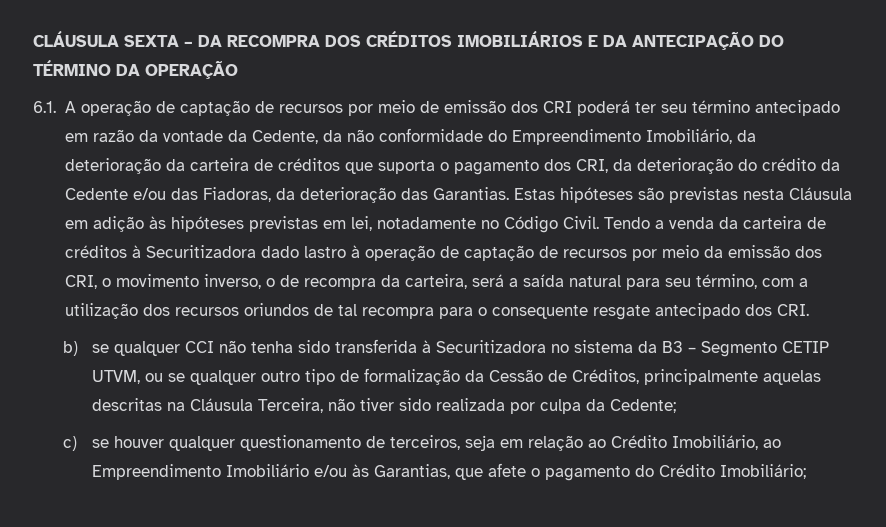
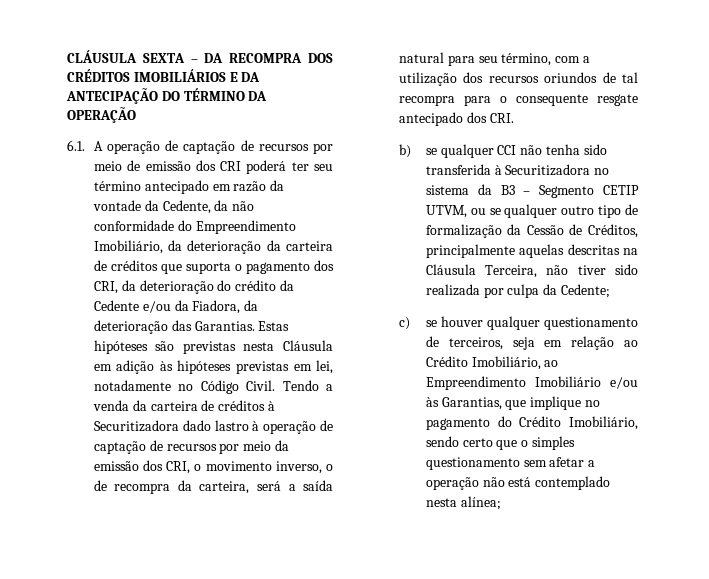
- 6.1. A operação de captação de recursos por meio de emissão dos CRI poderá ter seu término antecipado em razão da vontade da Cedente, da não conformidade do Empreendimento Imobiliário, da deterioração da carteira de créditos que suporta o pagamento dos CRI, da deterioração do crédito da Cedente e/ou das Fiadoras, da deterioração das Garantias.
+ 6.1. A operação de captação de recursos por meio de emissão dos CRI poderá ter seu término antecipado em razão da vontade da Cedente, da não conformidade do Empreendimento Imobiliário, da deterioração da carteira de créditos que suporta o pagamento dos CRI, da deterioração do crédito da Cedente e/ou da Fiadora, da deterioração das Garantias.
- c) se houver qualquer questionamento de terceiros, seja em relação ao Crédito Imobiliário, ao Empreendimento Imobiliário e/ou às Garantias, que afete o pagamento do Crédito Imobiliário;
+ c) se houver qualquer questionamento de terceiros, seja em relação ao Crédito Imobiliário, ao Empreendimento Imobiliário e/ou às Garantias, que implique no pagamento do Crédito Imobiliário, sendo certo que o simples questionamento sem afetar a operação não está contemplado nesta alínea;

